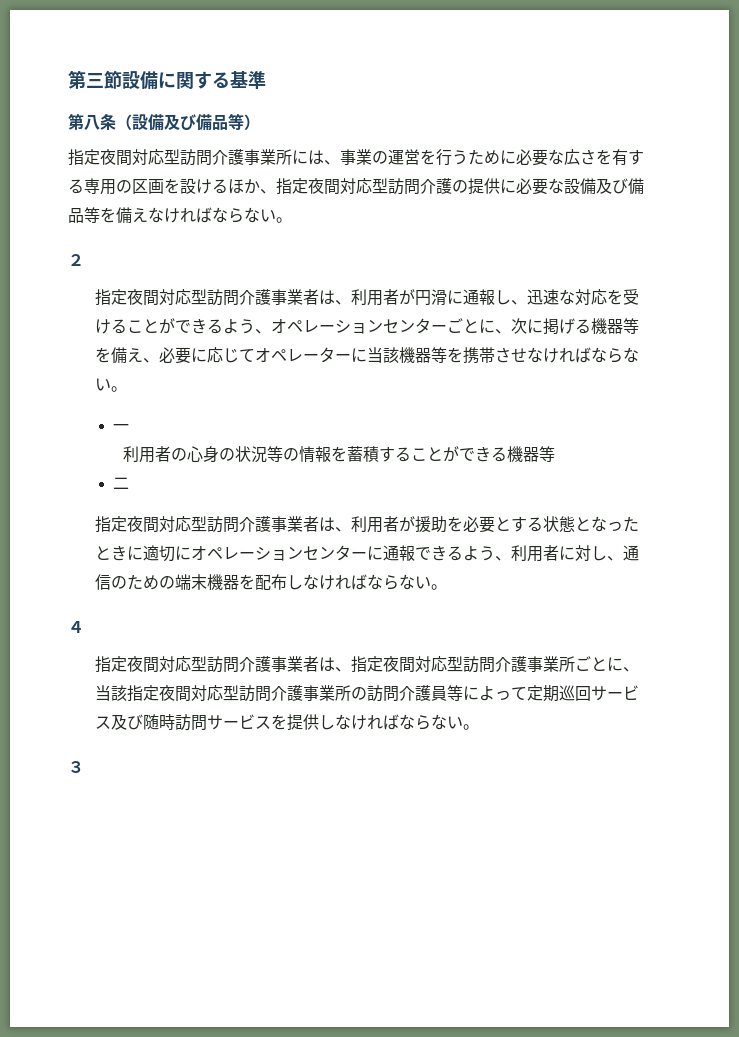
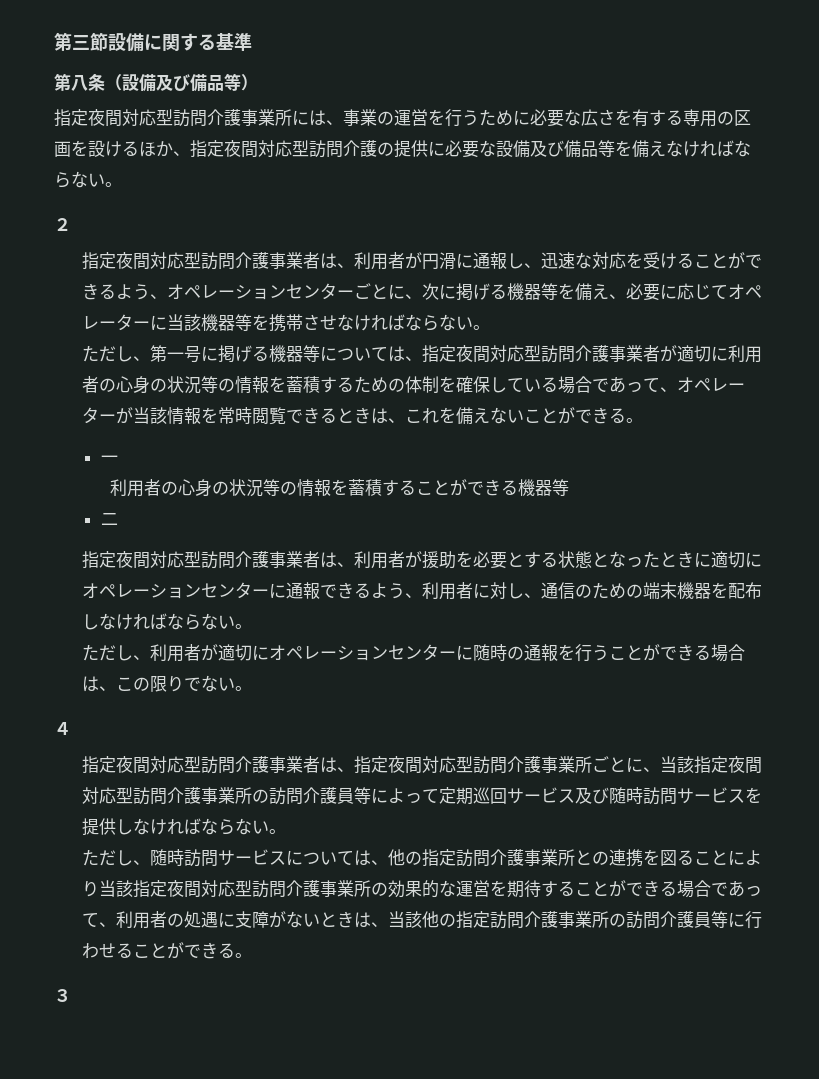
+ ただし、第一号に掲げる機器等については、指定夜間対応型訪問介護事業者が適切に利用者の心身の状況等の情報を蓄積するための体制を確保している場合であって、オペレーターが当該情報を常時閲覧できるときは、これを備えないことができる。
+ ただし、利用者が適切にオペレーションセンターに随時の通報を行うことができる場合は、この限りでない。
+ ただし、随時訪問サービスについては、他の指定訪問介護事業所との連携を図ることにより当該指定夜間対応型訪問介護事業所の効果的な運営を期待することができる場合であって、利用者の処遇に支障がないときは、当該他の指定訪問介護事業所の訪問介護員等に行わせることができる。

